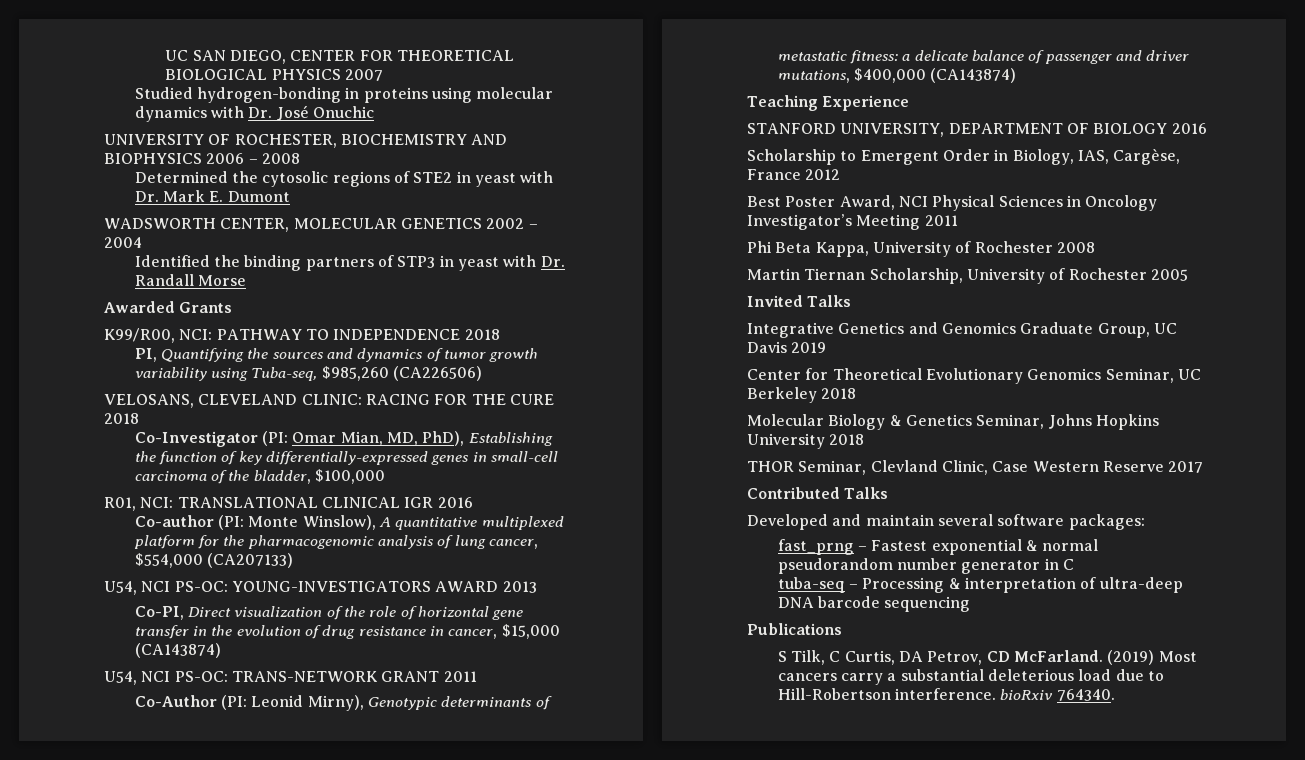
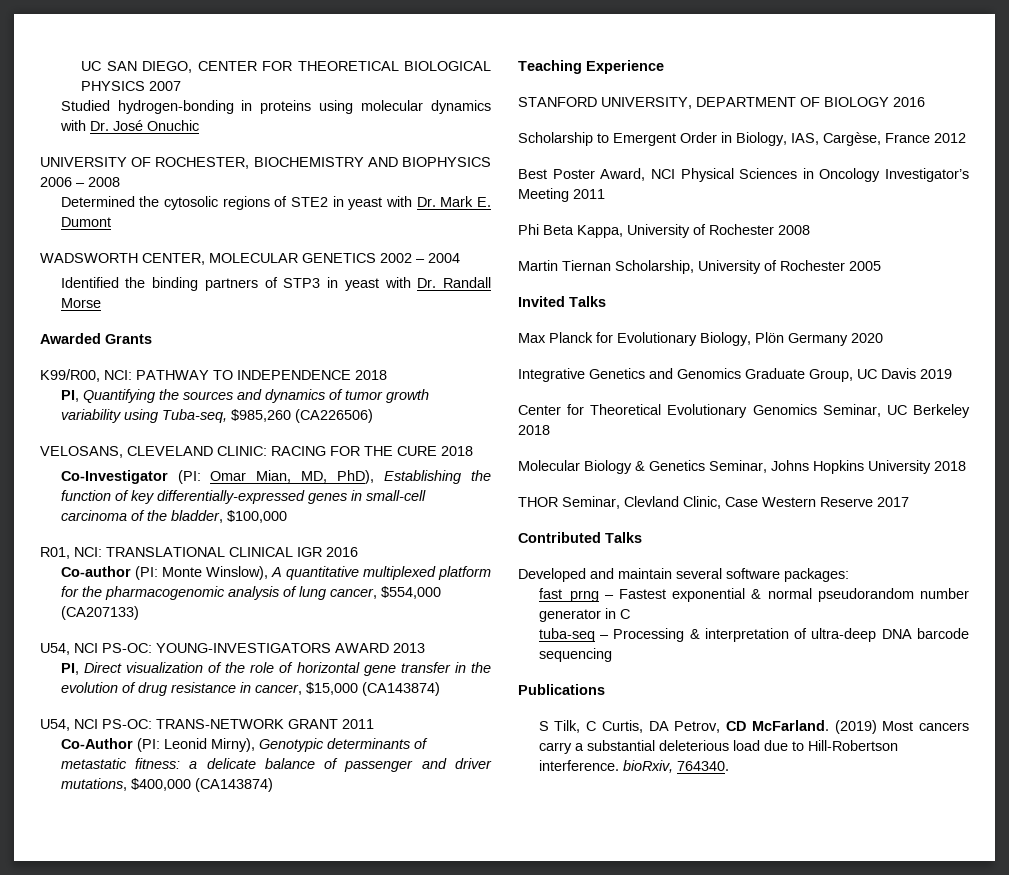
- Co-PI, Direct visualization of the role of horizontal gene transfer in the evolution of drug resistance in cancer, $15,000 (CA143874)
+ PI, Direct visualization of the role of horizontal gene transfer in the evolution of drug resistance in cancer, $15,000 (CA143874)
+ Max Planck for Evolutionary Biology, Plön Germany 2020
- (2019) Most cancers carry a substantial deleterious load due to Hill-Robertson interference. bioRxiv 764340.
+ (2019) Most cancers carry a substantial deleterious load due to Hill-Robertson interference. bioRxiv, 764340.

